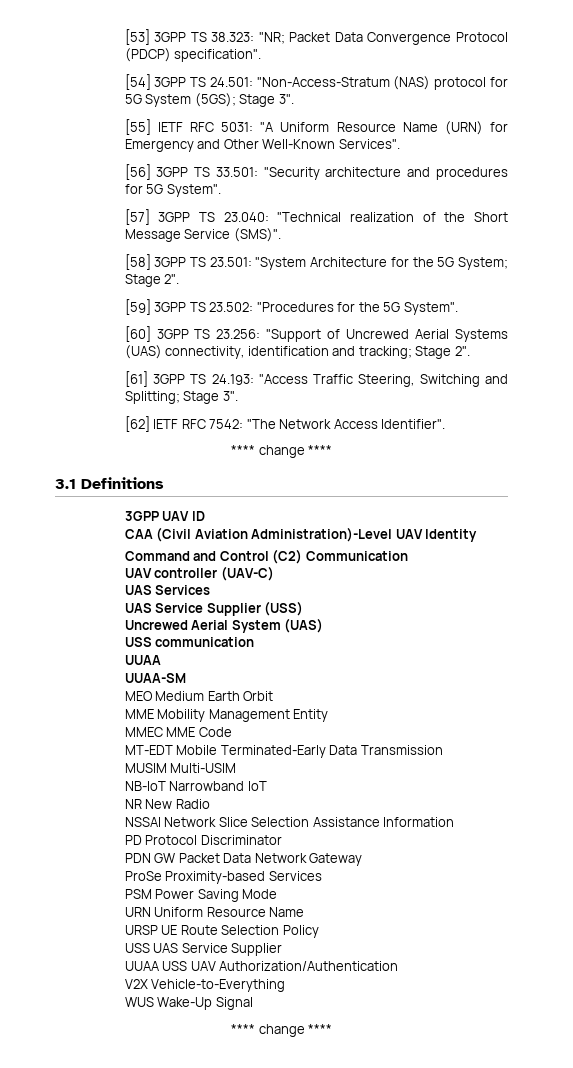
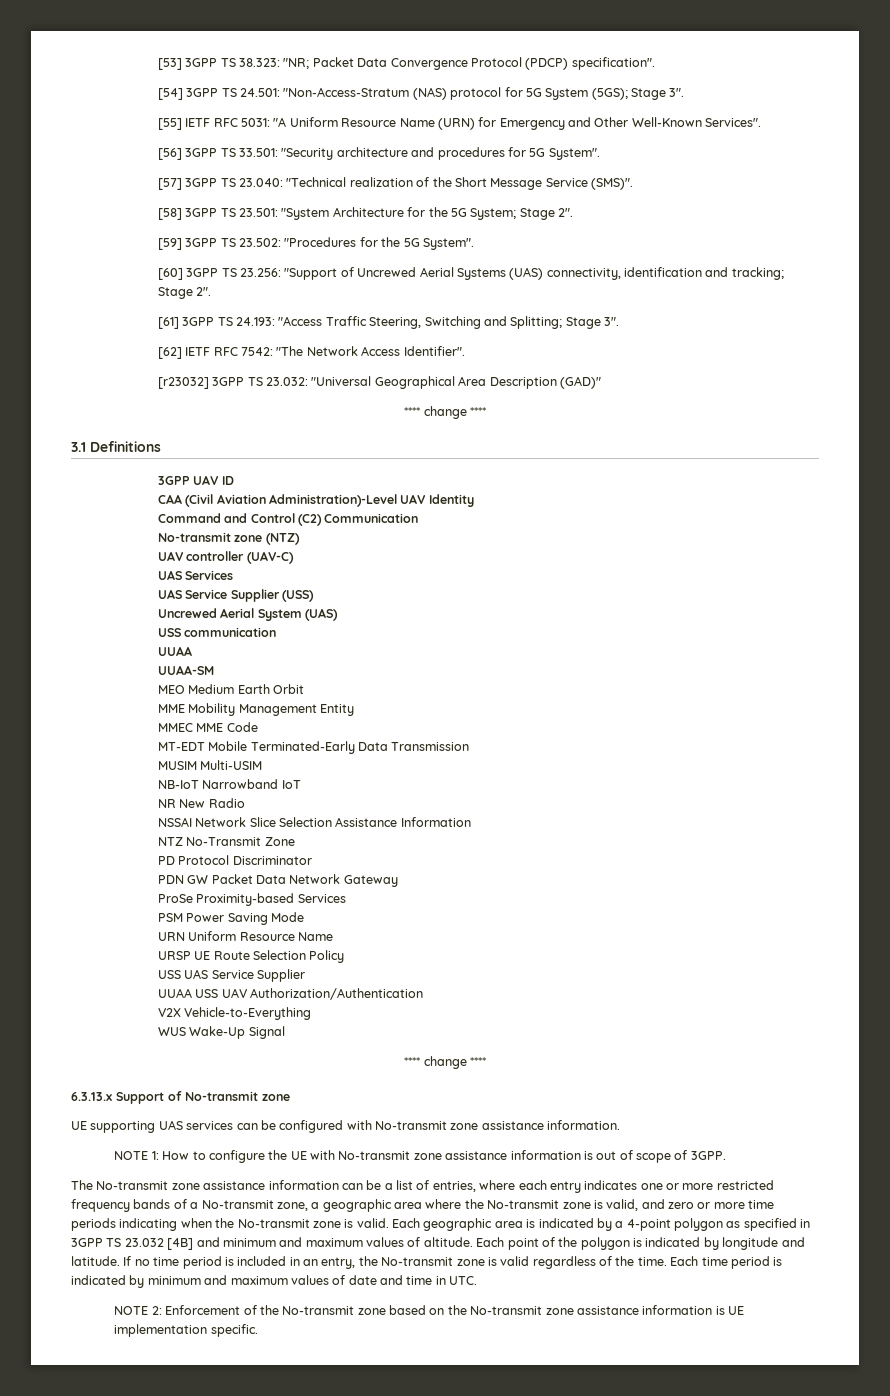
+ [r23032] 3GPP TS 23.032: "Universal Geographical Area Description (GAD)"
+ No-transmit zone (NTZ)
+ NTZ No-Transmit Zone
+ 6.3.13.x Support of No-transmit zone
+ UE supporting UAS services can be configured with No-transmit zone assistance information.
+ NOTE 1: How to configure the UE with No-transmit zone assistance information is out of scope of 3GPP.
+ The No-transmit zone assistance information can be a list of entries, where each entry indicates one or more restricted frequency bands of a No-transmit zone, a geographic area where the No-transmit zone is valid, and zero or more time periods indicating when the No-transmit zone is valid. Each geographic area is indicated by a 4-point polygon as specified in 3GPP TS 23.032 [4B] and minimum and maximum values of altitude. Each point of the polygon is indicated by longitude and latitude. If no time period is included in an entry, the No-transmit zone is valid regardless of the time. Each time period is indicated by minimum and maximum values of date and time in UTC.
+ NOTE 2: Enforcement of the No-transmit zone based on the No-transmit zone assistance information is UE implementation specific.

